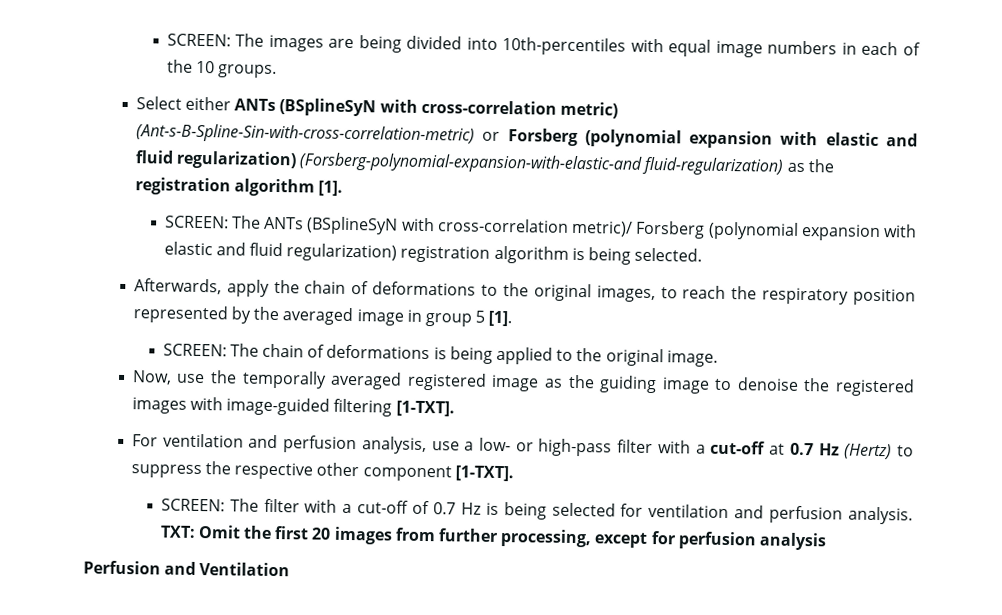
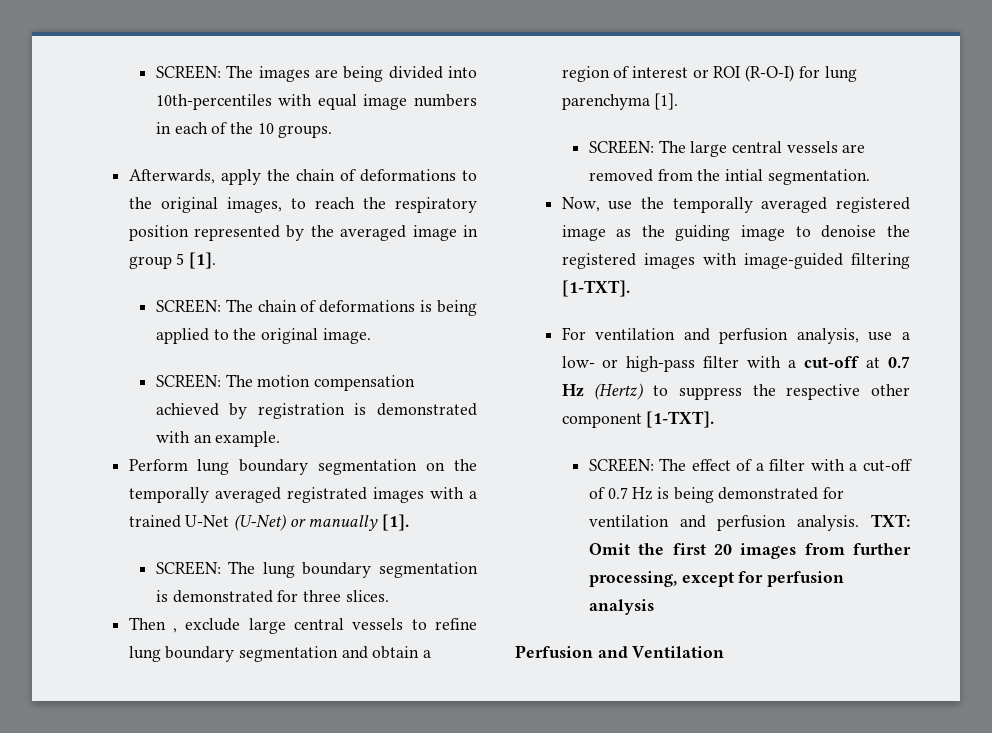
- Select either ANTs (BSplineSyN with cross-correlation metric) (Ant-s-B-Spline-Sin-with-cross-correlation-metric) or Forsberg (polynomial expansion with elastic and fluid regularization) (Forsberg-polynomial-expansion-with-elastic-and fluid-regularization) as the registration algorithm [1].
- SCREEN: The ANTs (BSplineSyN with cross-correlation metric)/ Forsberg (polynomial expansion with elastic and fluid regularization) registration algorithm is being selected.
+ SCREEN: The motion compensation achieved by registration is demonstrated with an example.
+ Perform lung boundary segmentation on the temporally averaged registrated images with a trained U-Net (U-Net) or manually [1].
+ SCREEN: The lung boundary segmentation is demonstrated for three slices.
+ Then , exclude large central vessels to refine lung boundary segmentation and obtain a region of interest or ROI (R-O-I) for lung parenchyma [1].
+ SCREEN: The large central vessels are removed from the intial segmentation.
- SCREEN: The filter with a cut-off of 0.7 Hz is being selected for ventilation and perfusion analysis.
+ SCREEN: The effect of a filter with a cut-off of 0.7 Hz is being demonstrated for ventilation and perfusion analysis.

